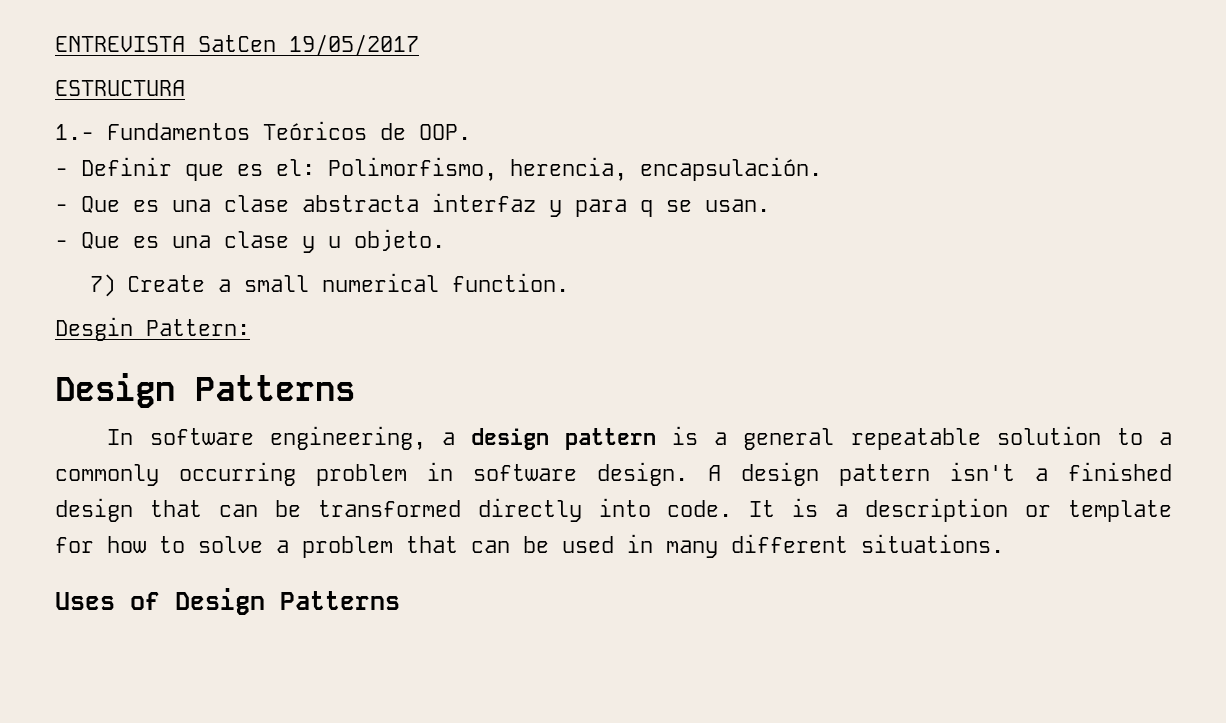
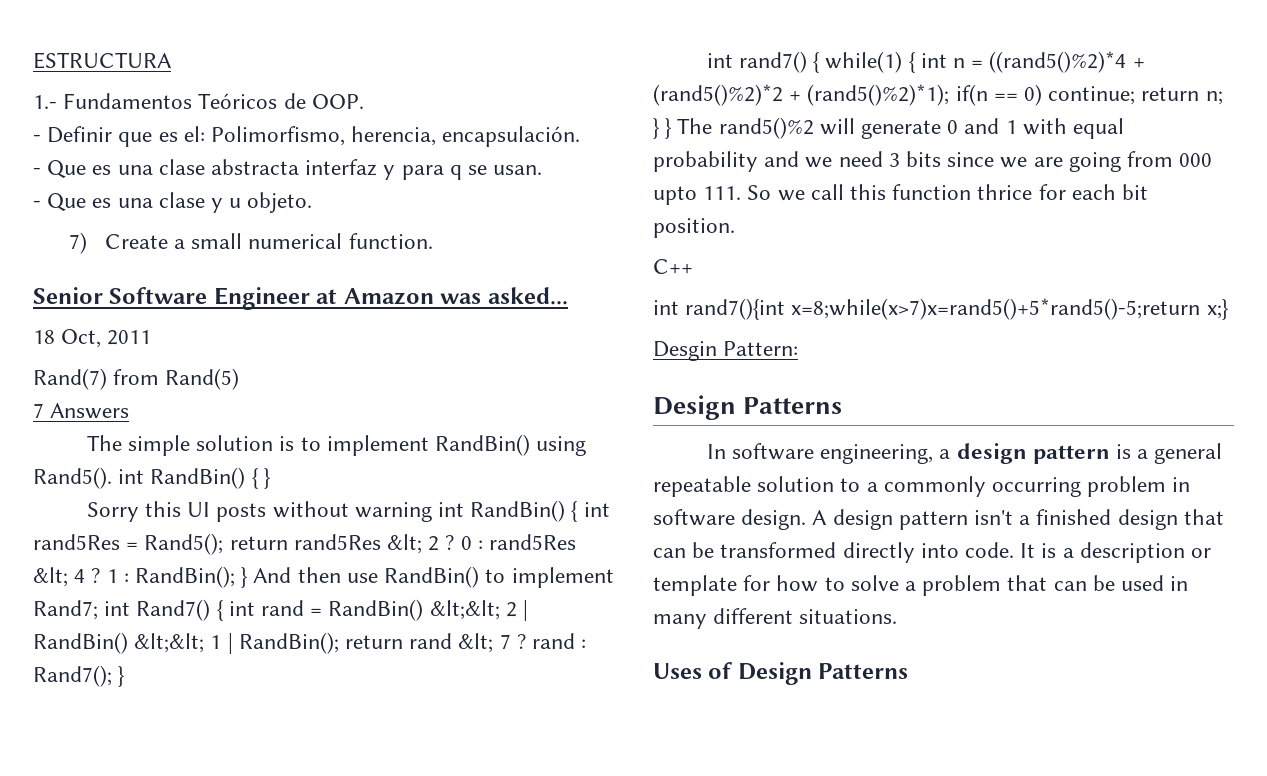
- ENTREVISTA SatCen 19/05/2017
+ Senior Software Engineer at Amazon was asked...
+ 18 Oct, 2011
+ Rand(7) from Rand(5)
+ 7 Answers
+ The simple solution is to implement RandBin() using Rand5(). int RandBin() { }
+ Sorry this UI posts without warning int RandBin() { int rand5Res = Rand5(); return rand5Res &lt; 2 ? 0 : rand5Res &lt; 4 ? 1 : RandBin(); } And then use RandBin() to implement Rand7; int Rand7() { int rand = RandBin() &lt;&lt; 2 | RandBin() &lt;&lt; 1 | RandBin(); return rand &lt; 7 ? rand : Rand7(); }
+ int rand7() { while(1) { int n = ((rand5()%2)*4 + (rand5()%2)*2 + (rand5()%2)*1); if(n == 0) continue; return n; } } The rand5()%2 will generate 0 and 1 with equal probability and we need 3 bits since we are going from 000 upto 111. So we call this function thrice for each bit position.
+ C++
+ int rand7(){int x=8;while(x>7)x=rand5()+5*rand5()-5;return x;}

